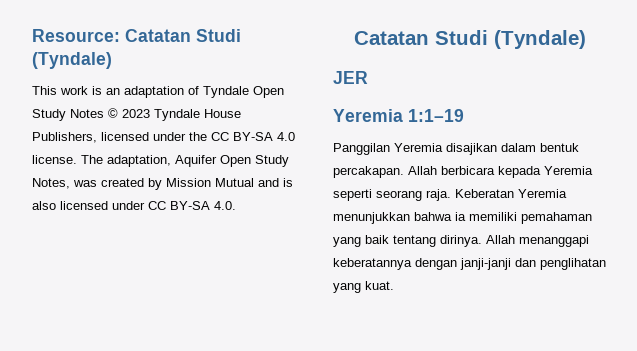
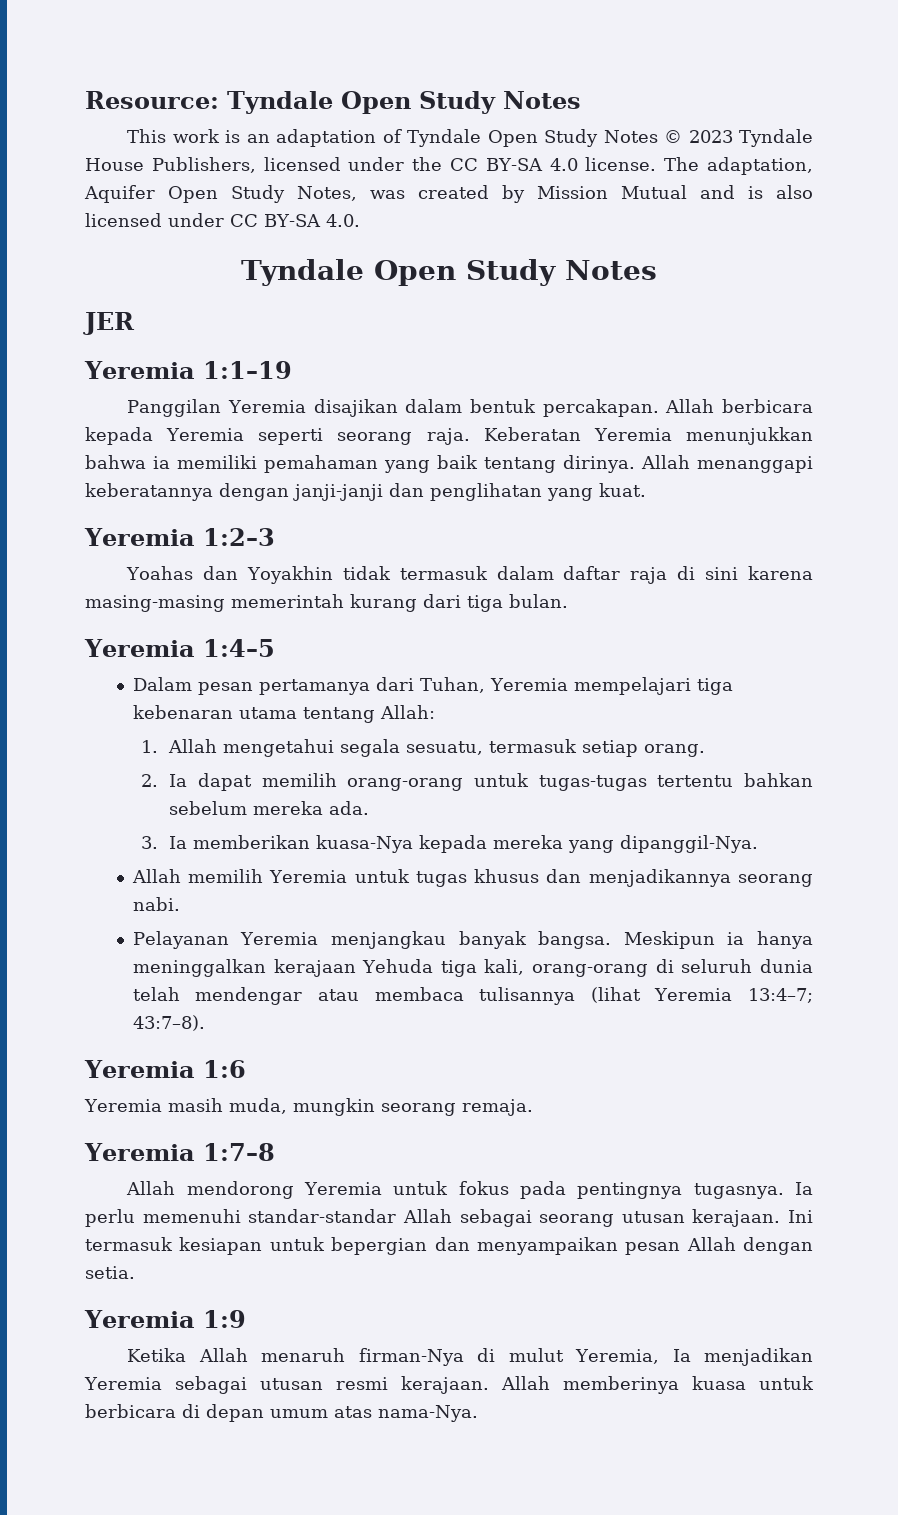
- Resource: Catatan Studi (Tyndale)
+ Resource: Tyndale Open Study Notes
  The adaptation, Aquifer Open Study Notes, was created by Mission Mutual and is also licensed under CC BY-SA 4.0.
- Catatan Studi (Tyndale)
+ Tyndale Open Study Notes
+ Yeremia 1:2–3
+ Yoahas dan Yoyakhin tidak termasuk dalam daftar raja di sini karena masing-masing memerintah kurang dari tiga bulan.
+ Yeremia 1:4–5
+ Dalam pesan pertamanya dari Tuhan, Yeremia mempelajari tiga kebenaran utama tentang Allah:
+ 1. Allah mengetahui segala sesuatu, termasuk setiap orang.
+ 2. Ia dapat memilih orang-orang untuk tugas-tugas tertentu bahkan sebelum mereka ada.
+ 3. Ia memberikan kuasa-Nya kepada mereka yang dipanggil-Nya.
+ Allah memilih Yeremia untuk tugas khusus dan menjadikannya seorang nabi.
+ Pelayanan Yeremia menjangkau banyak bangsa. Meskipun ia hanya meninggalkan kerajaan Yehuda tiga kali, orang-orang di seluruh dunia telah mendengar atau membaca tulisannya (lihat Yeremia 13:4–7; 43:7–8).
+ Yeremia 1:6
+ Yeremia masih muda, mungkin seorang remaja.
+ Yeremia 1:7–8
+ Allah mendorong Yeremia untuk fokus pada pentingnya tugasnya. Ia perlu memenuhi standar-standar Allah sebagai seorang utusan kerajaan. Ini termasuk kesiapan untuk bepergian dan menyampaikan pesan Allah dengan setia.
+ Yeremia 1:9
+ Ketika Allah menaruh firman-Nya di mulut Yeremia, Ia menjadikan Yeremia sebagai utusan resmi kerajaan. Allah memberinya kuasa untuk berbicara di depan umum atas nama-Nya.

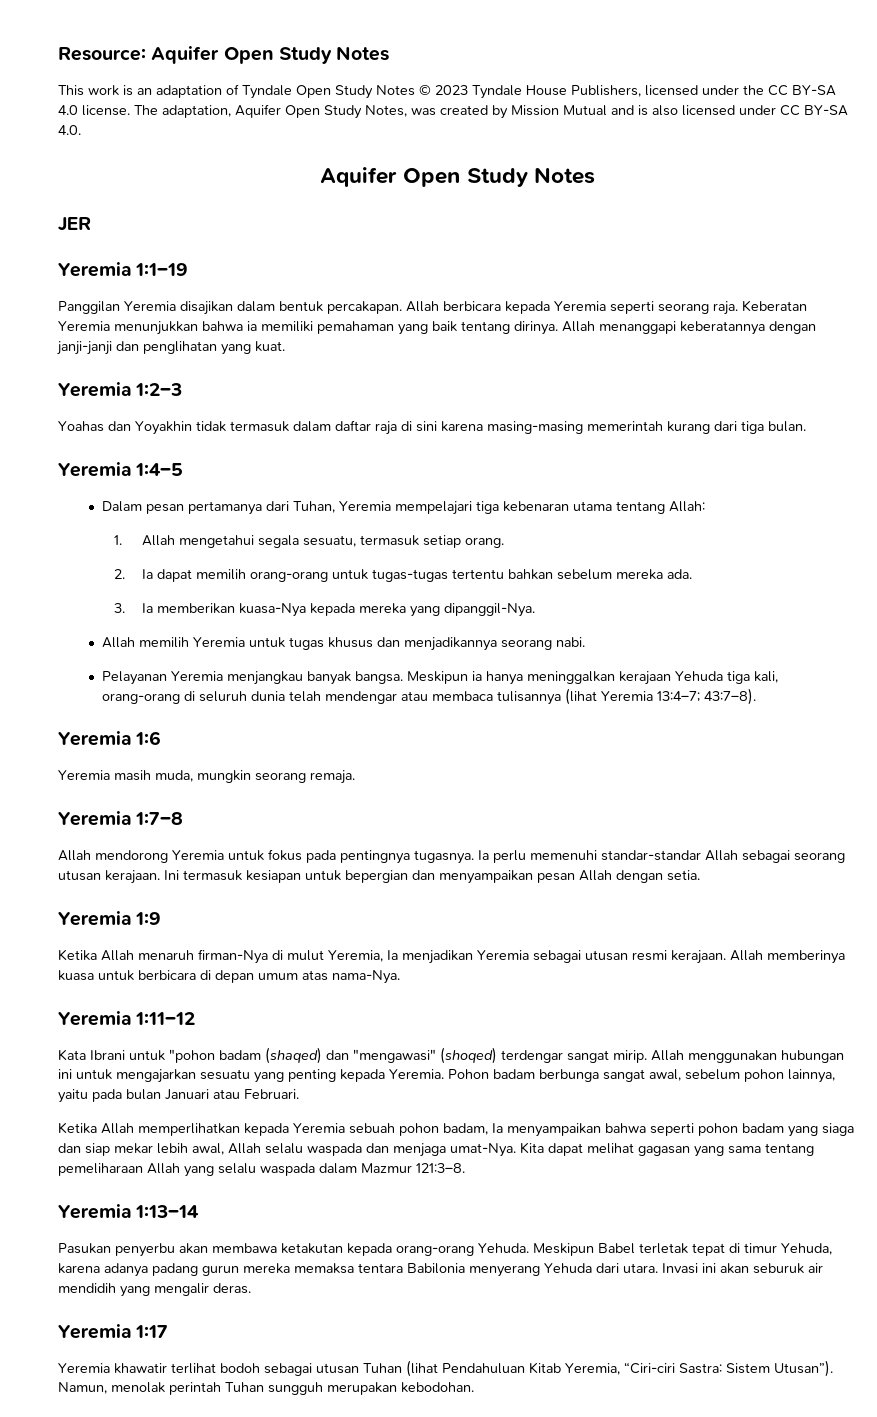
- Resource: Tyndale Open Study Notes
+ Resource: Aquifer Open Study Notes
  The adaptation, Aquifer Open Study Notes, was created by Mission Mutual and is also licensed under CC BY-SA 4.0.
- Tyndale Open Study Notes
+ Aquifer Open Study Notes
+ Yeremia 1:11–12
+ Kata Ibrani untuk "pohon badam (shaqed) dan "mengawasi" (shoqed) terdengar sangat mirip. Allah menggunakan hubungan ini untuk mengajarkan sesuatu yang penting kepada Yeremia. Pohon badam berbunga sangat awal, sebelum pohon lainnya, yaitu pada bulan Januari atau Februari.
+ Ketika Allah memperlihatkan kepada Yeremia sebuah pohon badam, Ia menyampaikan bahwa seperti pohon badam yang siaga dan siap mekar lebih awal, Allah selalu waspada dan menjaga umat-Nya. Kita dapat melihat gagasan yang sama tentang pemeliharaan Allah yang selalu waspada dalam Mazmur 121:3–8.
+ Yeremia 1:13–14
+ Pasukan penyerbu akan membawa ketakutan kepada orang-orang Yehuda. Meskipun Babel terletak tepat di timur Yehuda, karena adanya padang gurun mereka memaksa tentara Babilonia menyerang Yehuda dari utara. Invasi ini akan seburuk air mendidih yang mengalir deras.
+ Yeremia 1:17
+ Yeremia khawatir terlihat bodoh sebagai utusan Tuhan (lihat Pendahuluan Kitab Yeremia, “Ciri-ciri Sastra: Sistem Utusan”). Namun, menolak perintah Tuhan sungguh merupakan kebodohan.

